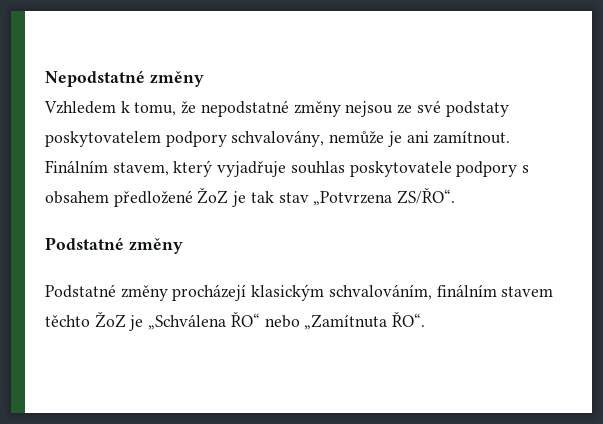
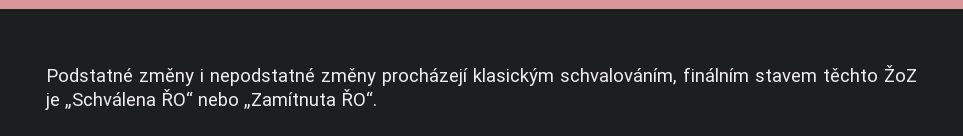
- Nepodstatné změny
- Vzhledem k tomu, že nepodstatné změny nejsou ze své podstaty poskytovatelem podpory schvalovány, nemůže je ani zamítnout. Finálním stavem, který vyjadřuje souhlas poskytovatele podpory s obsahem předložené ŽoZ je tak stav „Potvrzena ZS/ŘO“.
- Podstatné změny
- Podstatné změny procházejí klasickým schvalováním, finálním stavem těchto ŽoZ je „Schválena ŘO“ nebo „Zamítnuta ŘO“.
+ Podstatné změny i nepodstatné změny procházejí klasickým schvalováním, finálním stavem těchto ŽoZ je „Schválena ŘO“ nebo „Zamítnuta ŘO“.

